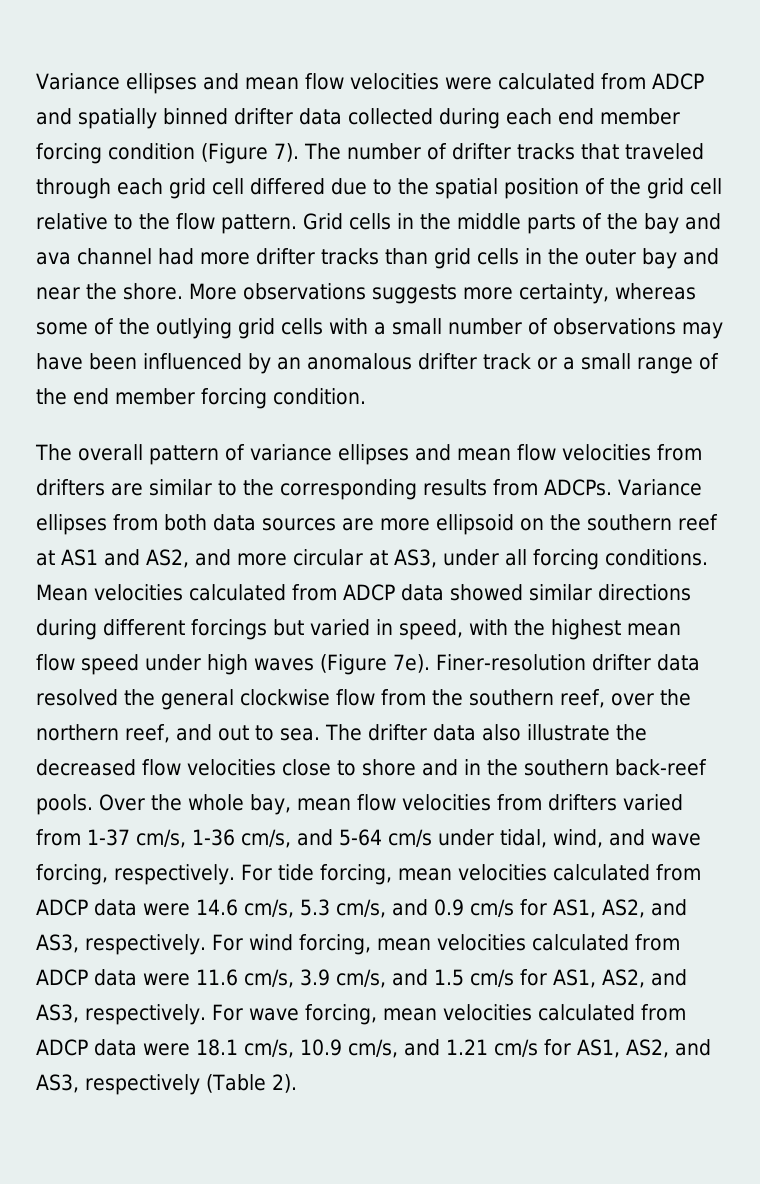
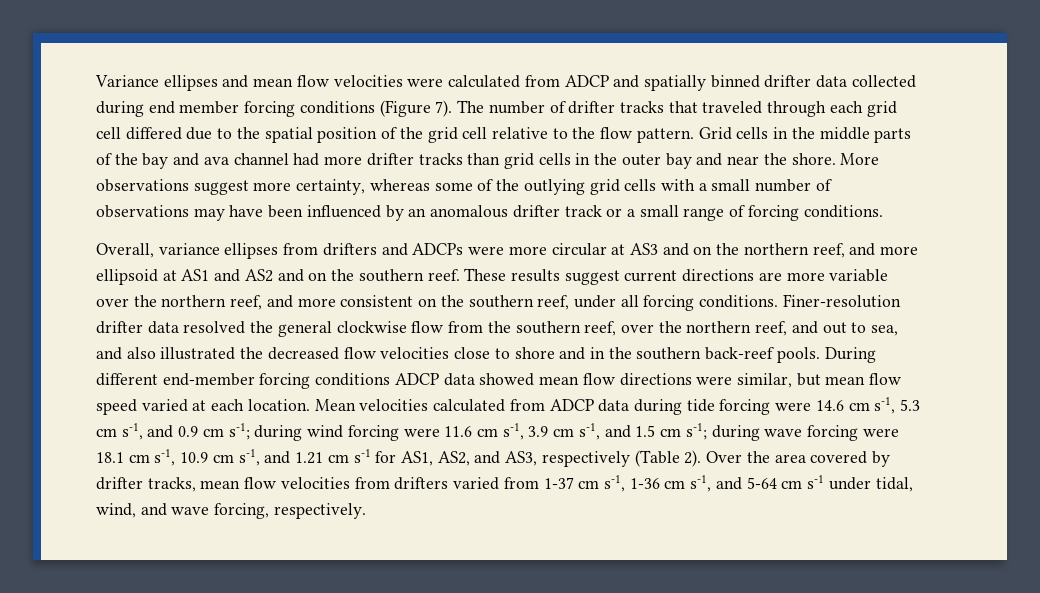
- Variance ellipses and mean flow velocities were calculated from ADCP and spatially binned drifter data collected during each end member forcing condition (Figure 7).
+ Variance ellipses and mean flow velocities were calculated from ADCP and spatially binned drifter data collected during end member forcing conditions (Figure 7).
- More observations suggests more certainty, whereas some of the outlying grid cells with a small number of observations may have been influenced by an anomalous drifter track or a small range of the end member forcing condition.
- The overall pattern of variance ellipses and mean flow velocities from drifters are similar to the corresponding results from ADCPs. Variance ellipses from both data sources are more ellipsoid on the southern reef at AS1 and AS2, and more circular at AS3, under all forcing conditions. Mean velocities calculated from ADCP data showed similar directions during different forcings but varied in speed, with the highest mean flow speed under high waves (Figure 7e).
+ More observations suggest more certainty, whereas some of the outlying grid cells with a small number of observations may have been influenced by an anomalous drifter track or a small range of forcing conditions.
+ Overall, variance ellipses from drifters and ADCPs were more circular at AS3 and on the northern reef, and more ellipsoid at AS1 and AS2 and on the southern reef. These results suggest current directions are more variable over the northern reef, and more consistent on the southern reef, under all forcing conditions.
- Finer-resolution drifter data resolved the general clockwise flow from the southern reef, over the northern reef, and out to sea. The drifter data also illustrate the decreased flow velocities close to shore and in the southern back-reef pools.
+ Finer-resolution drifter data resolved the general clockwise flow from the southern reef, over the northern reef, and out to sea, and also illustrated the decreased flow velocities close to shore and in the southern back-reef pools.
- Over the whole bay, mean flow velocities from drifters varied from 1-37 cm/s, 1-36 cm/s, and 5-64 cm/s under tidal, wind, and wave forcing, respectively. For tide forcing, mean velocities calculated from ADCP data were 14.6 cm/s, 5.3 cm/s, and 0.9 cm/s for AS1, AS2, and AS3, respectively. For wind forcing, mean velocities calculated from ADCP data were 11.6 cm/s, 3.9 cm/s, and 1.5 cm/s for AS1, AS2, and AS3, respectively. For wave forcing, mean velocities calculated from ADCP data were 18.1 cm/s, 10.9 cm/s, and 1.21 cm/s for AS1, AS2, and AS3, respectively (Table 2).
+ During different end-member forcing conditions ADCP data showed mean flow directions were similar, but mean flow speed varied at each location. Mean velocities calculated from ADCP data during tide forcing were 14.6 cm s-1, 5.3 cm s-1, and 0.9 cm s-1; during wind forcing were 11.6 cm s-1, 3.9 cm s-1, and 1.5 cm s-1; during wave forcing were 18.1 cm s-1, 10.9 cm s-1, and 1.21 cm s-1 for AS1, AS2, and AS3, respectively (Table 2). Over the area covered by drifter tracks, mean flow velocities from drifters varied from 1-37 cm s-1, 1-36 cm s-1, and 5-64 cm s-1 under tidal, wind, and wave forcing, respectively.

